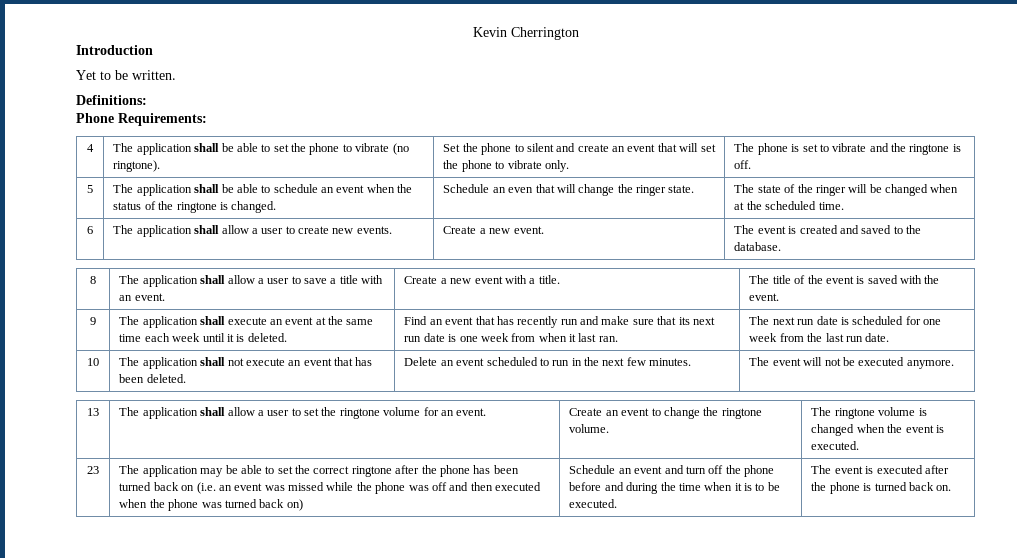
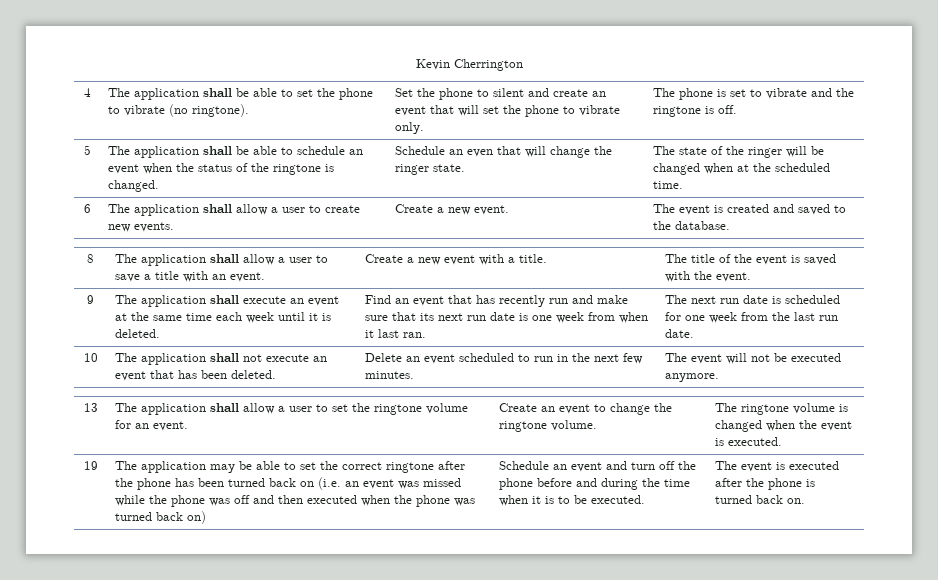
- Introduction
- Yet to be written.
- Definitions:
- Phone Requirements:
- 23
+ 19

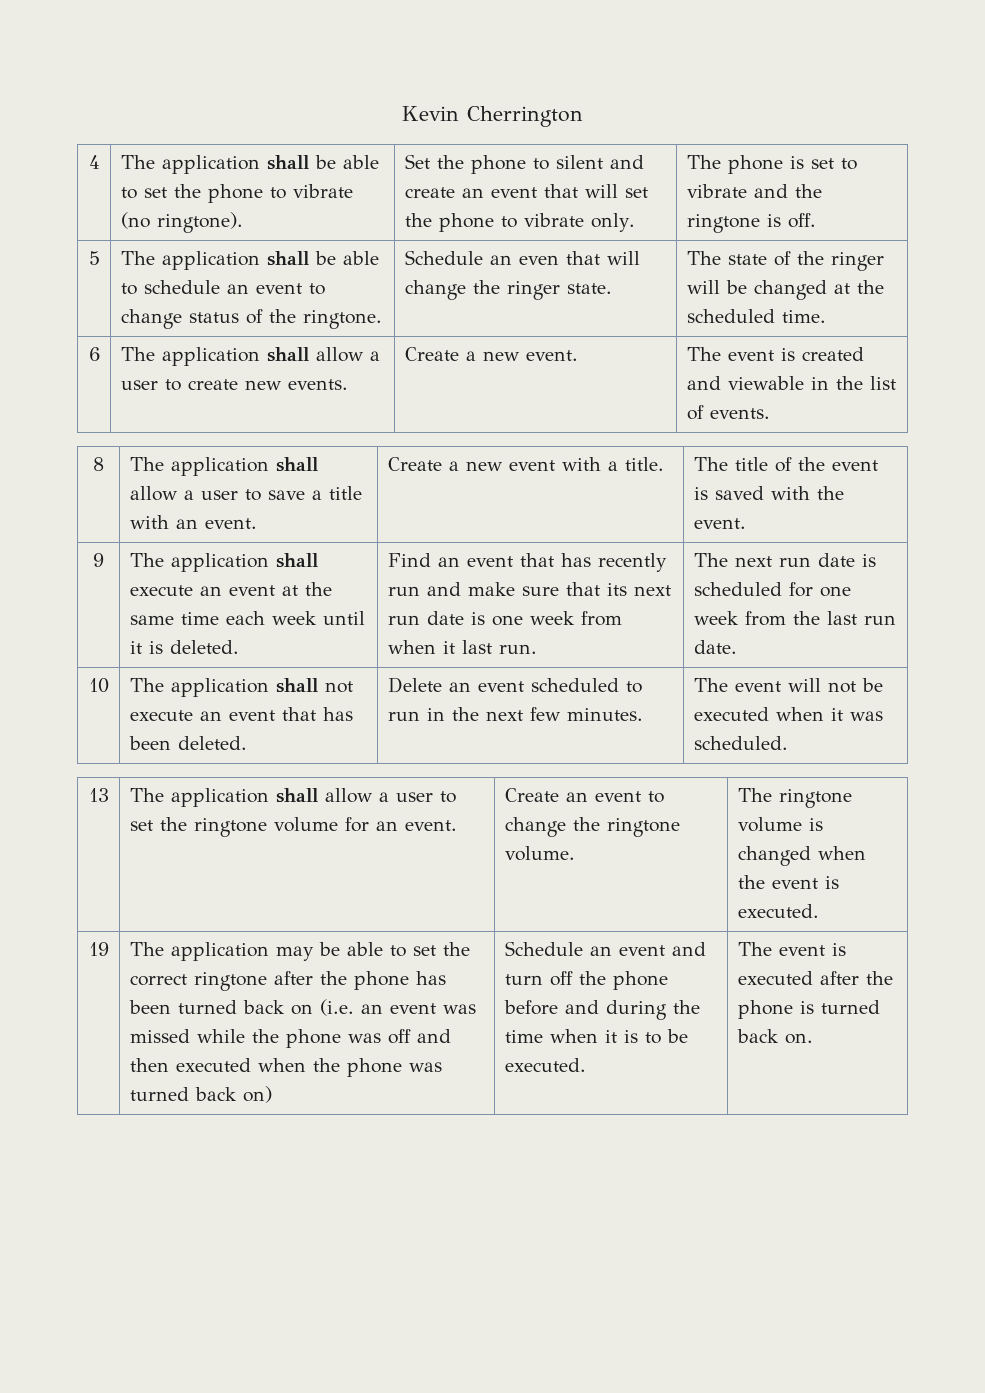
- 5 | The application shall be able to schedule an event when the status of the ringtone is changed. | Schedule an even that will change the ringer state. | The state of the ringer will be changed when at the scheduled time.
+ 5 | The application shall be able to schedule an event to change status of the ringtone. | Schedule an even that will change the ringer state. | The state of the ringer will be changed at the scheduled time.
- 6 | The application shall allow a user to create new events. | Create a new event. | The event is created and saved to the database.
+ 6 | The application shall allow a user to create new events. | Create a new event. | The event is created and viewable in the list of events.
- Find an event that has recently run and make sure that its next run date is one week from when it last ran.
+ Find an event that has recently run and make sure that its next run date is one week from when it last run.
- 10 | The application shall not execute an event that has been deleted. | Delete an event scheduled to run in the next few minutes. | The event will not be executed anymore.
+ 10 | The application shall not execute an event that has been deleted. | Delete an event scheduled to run in the next few minutes. | The event will not be executed when it was scheduled.

